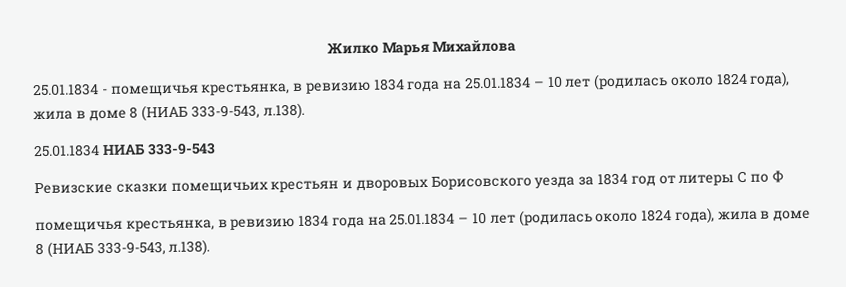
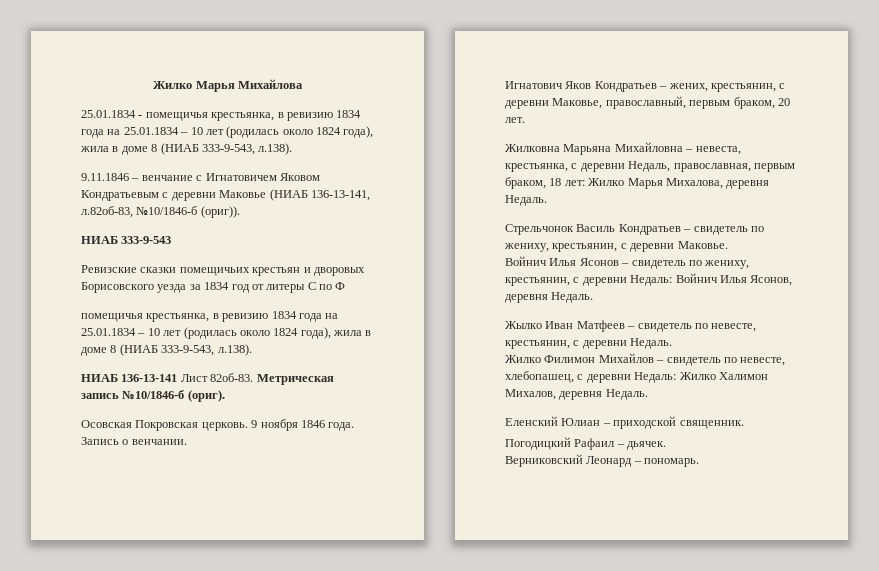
- 25.01.1834 НИАБ 333-9-543
+ 9.11.1846 – венчание с Игнатовичем Яковом Кондратьевым с деревни Маковье (НИАБ 136-13-141, л.82об-83, №10/1846-б (ориг)).
+ НИАБ 333-9-543
+ НИАБ 136-13-141 Лист 82об-83. Метрическая запись №10/1846-б (ориг).
+ Осовская Покровская церковь. 9 ноября 1846 года. Запись о венчании.
+ Игнатович Яков Кондратьев – жених, крестьянин, с деревни Маковье, православный, первым браком, 20 лет.
+ Жилковна Марьяна Михайловна – невеста, крестьянка, с деревни Недаль, православная, первым браком, 18 лет: Жилко Марья Михалова, деревня Недаль.
+ Стрельчонок Василь Кондратьев – свидетель по жениху, крестьянин, с деревни Маковье.
+ Войнич Илья Ясонов – свидетель по жениху, крестьянин, с деревни Недаль: Войнич Илья Ясонов, деревня Недаль.
+ Жылко Иван Матфеев – свидетель по невесте, крестьянин, с деревни Недаль.
+ Жилко Филимон Михайлов – свидетель по невесте, хлебопашец, с деревни Недаль: Жилко Халимон Михалов, деревня Недаль.
+ Еленский Юлиан – приходской священник.
+ Погодицкий Рафаил – дьячек.
+ Верниковский Леонард – пономарь.

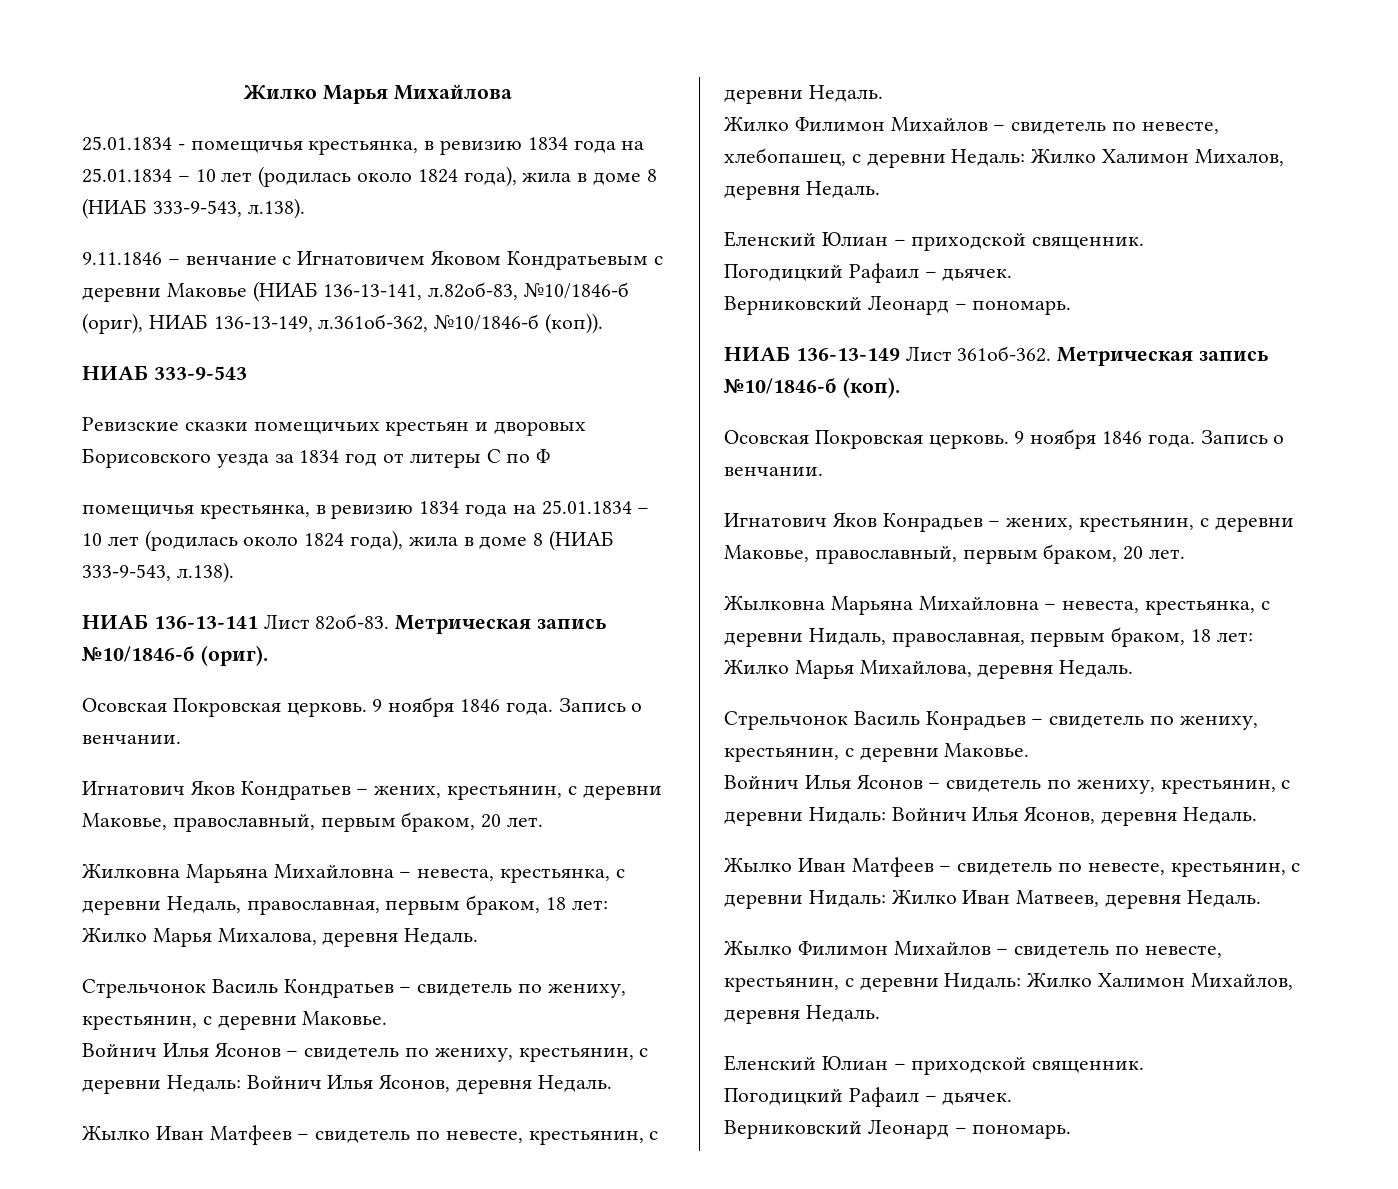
- 9.11.1846 – венчание с Игнатовичем Яковом Кондратьевым с деревни Маковье (НИАБ 136-13-141, л.82об-83, №10/1846-б (ориг)).
+ 9.11.1846 – венчание с Игнатовичем Яковом Кондратьевым с деревни Маковье (НИАБ 136-13-141, л.82об-83, №10/1846-б (ориг), НИАБ 136-13-149, л.361об-362, №10/1846-б (коп)).
+ НИАБ 136-13-149 Лист 361об-362. Метрическая запись №10/1846-б (коп).
+ Осовская Покровская церковь. 9 ноября 1846 года. Запись о венчании.
+ Игнатович Яков Конрадьев – жених, крестьянин, с деревни Маковье, православный, первым браком, 20 лет.
+ Жылковна Марьяна Михайловна – невеста, крестьянка, с деревни Нидаль, православная, первым браком, 18 лет: Жилко Марья Михайлова, деревня Недаль.
+ Стрельчонок Василь Конрадьев – свидетель по жениху, крестьянин, с деревни Маковье.
+ Войнич Илья Ясонов – свидетель по жениху, крестьянин, с деревни Нидаль: Войнич Илья Ясонов, деревня Недаль.
+ Жылко Иван Матфеев – свидетель по невесте, крестьянин, с деревни Нидаль: Жилко Иван Матвеев, деревня Недаль.
+ Жылко Филимон Михайлов – свидетель по невесте, крестьянин, с деревни Нидаль: Жилко Халимон Михайлов, деревня Недаль.
+ Еленский Юлиан – приходской священник.
+ Погодицкий Рафаил – дьячек.
+ Верниковский Леонард – пономарь.

